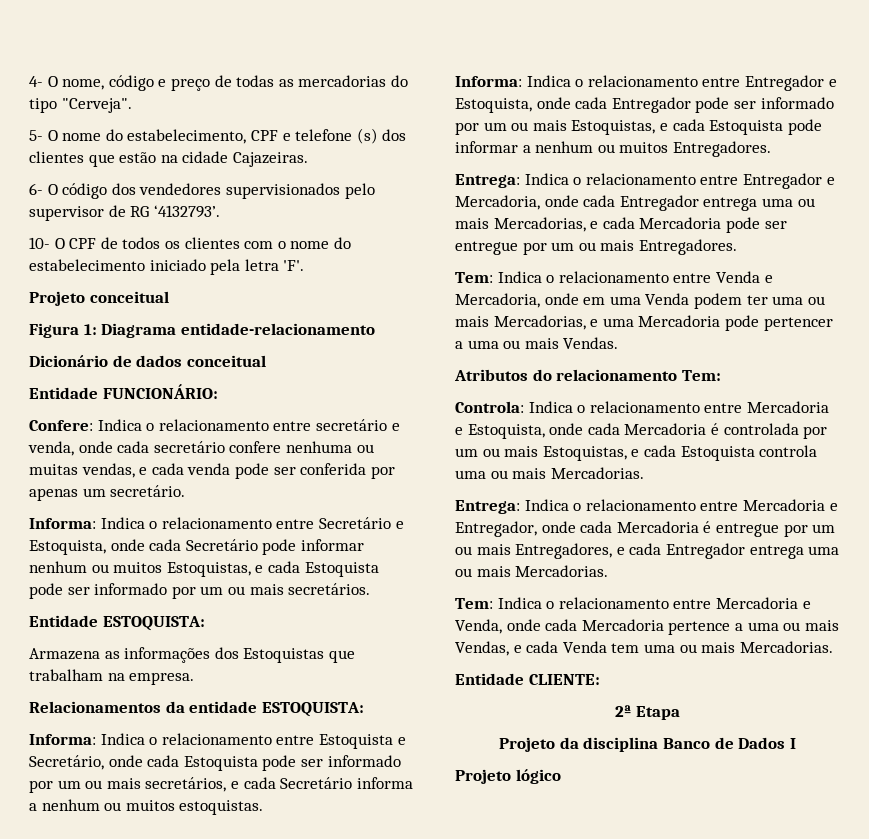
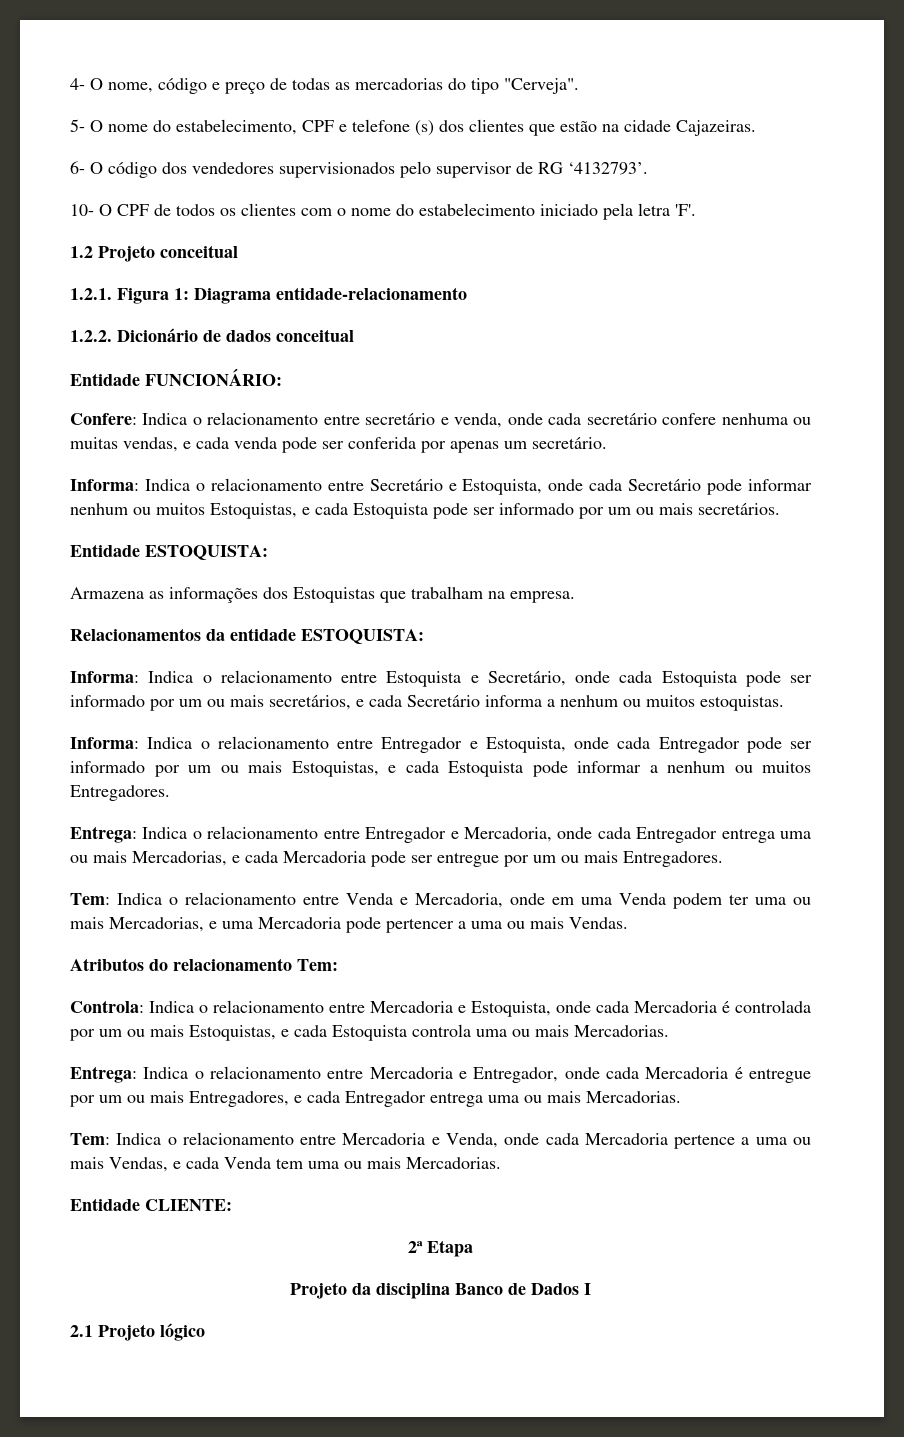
- Projeto conceitual
+ 1.2 Projeto conceitual
- Figura 1: Diagrama entidade-relacionamento
+ 1.2.1. Figura 1: Diagrama entidade-relacionamento
- Dicionário de dados conceitual
+ 1.2.2. Dicionário de dados conceitual
- Projeto lógico
+ 2.1 Projeto lógico

